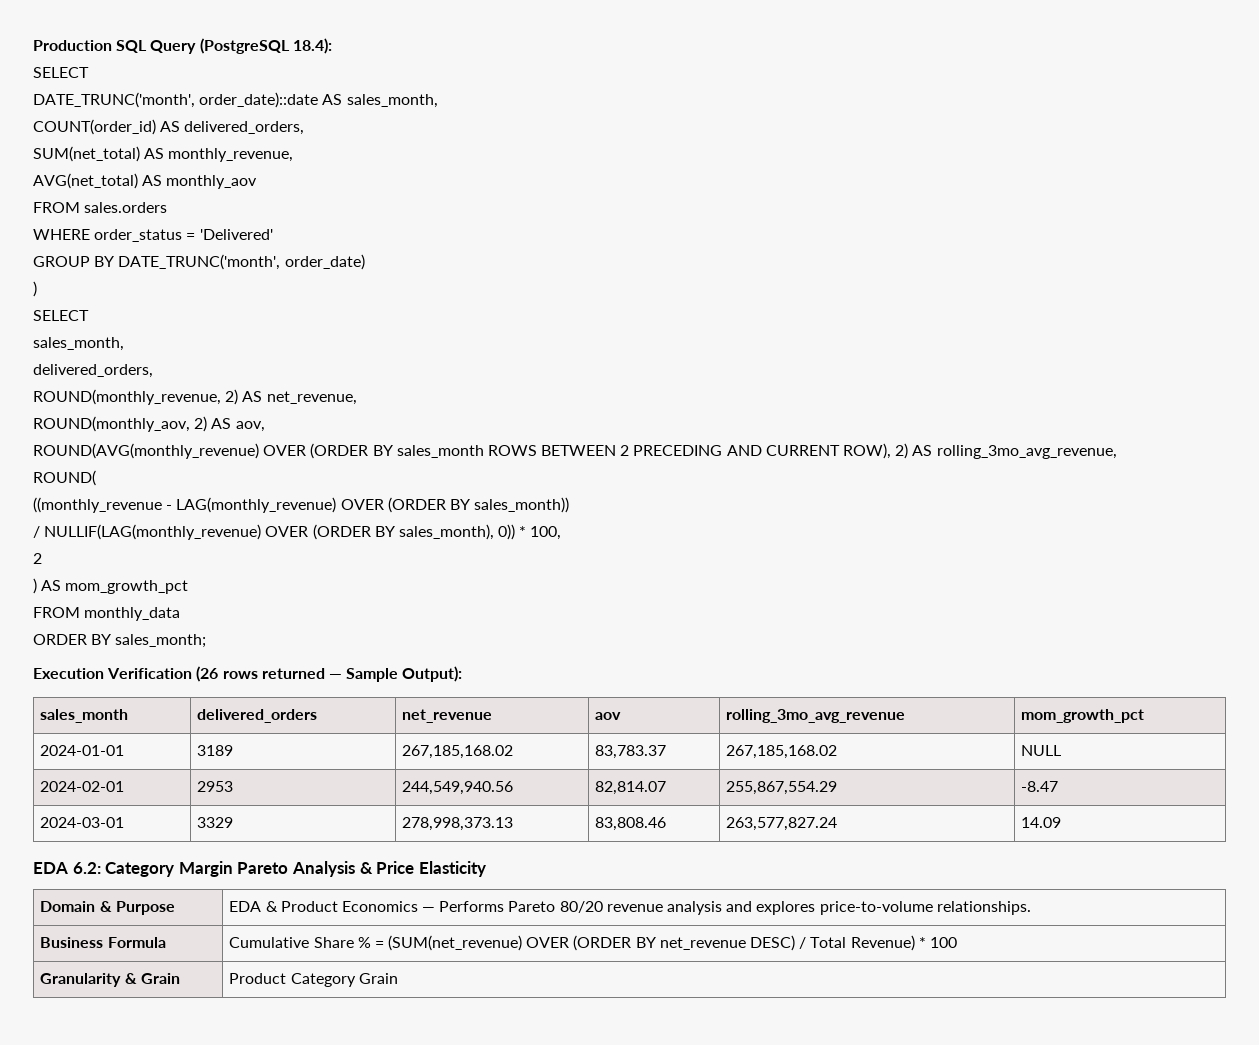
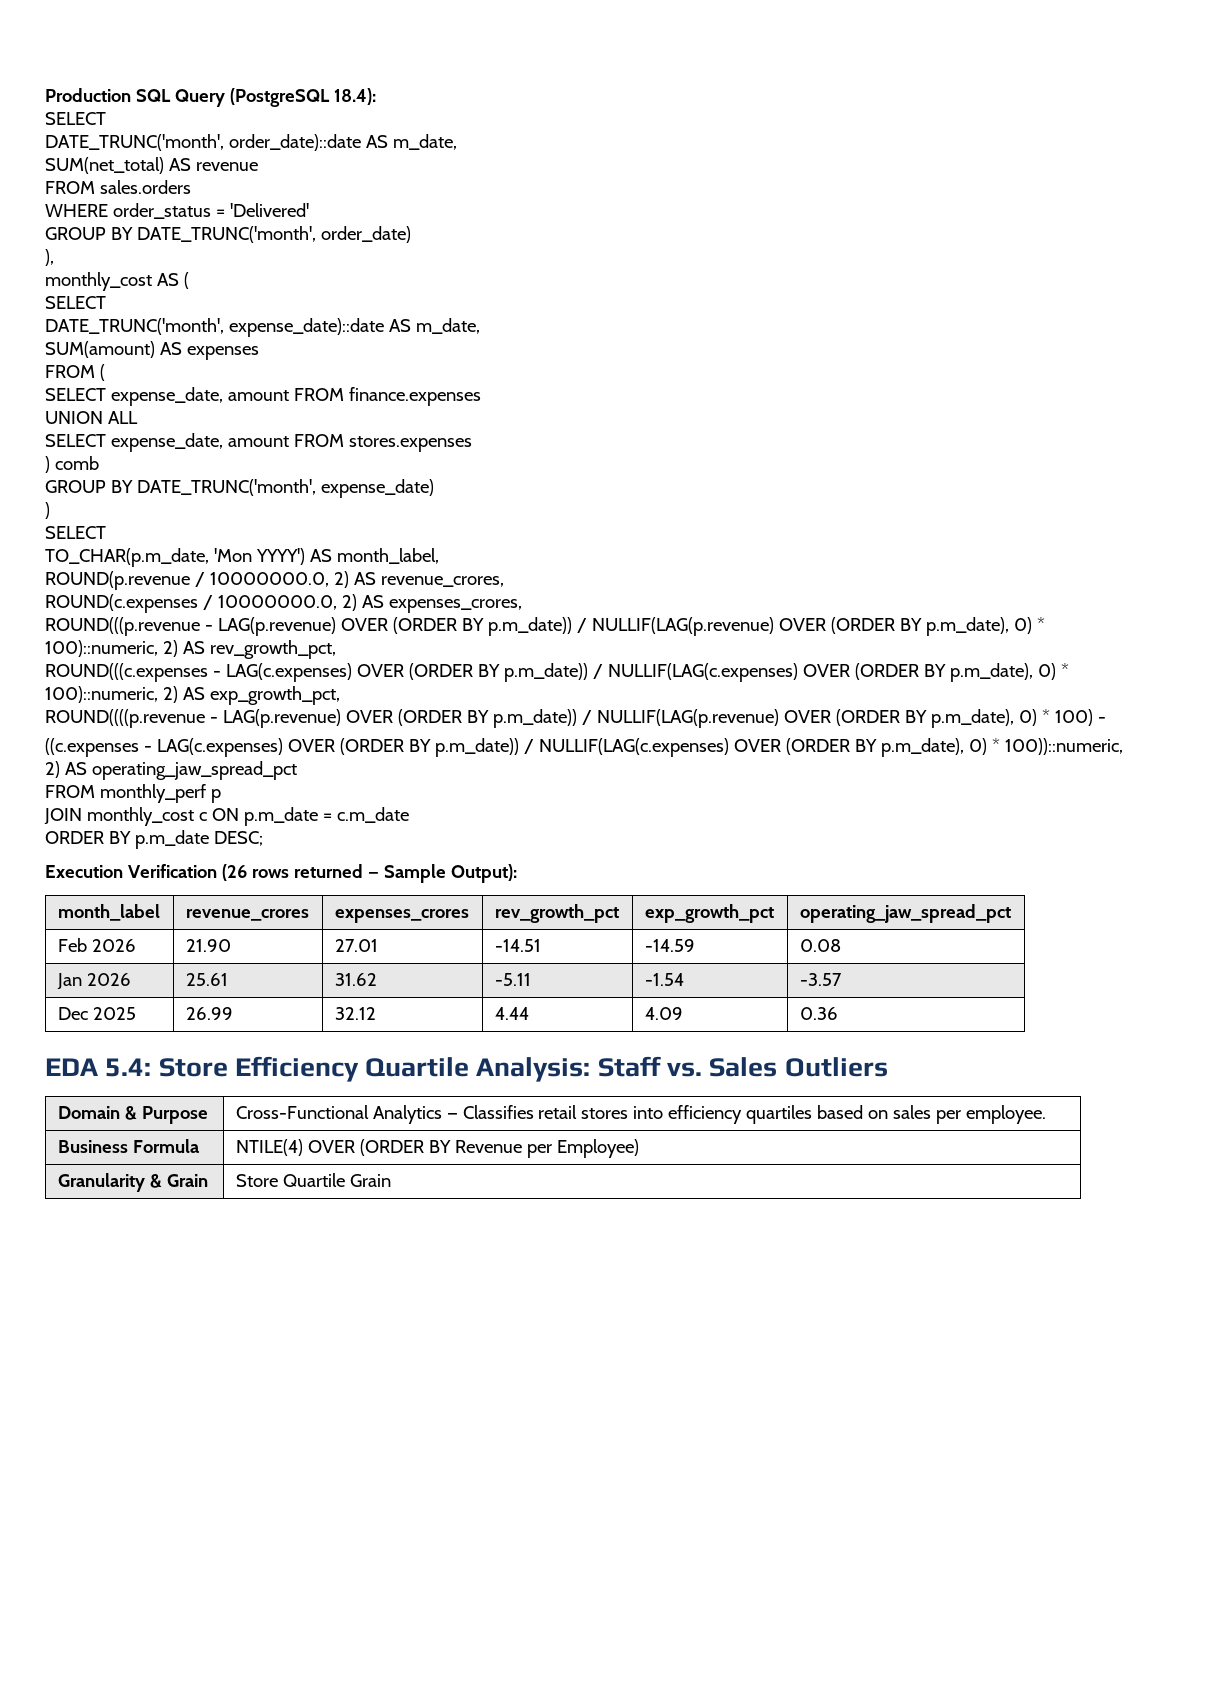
- DATE_TRUNC('month', order_date)::date AS sales_month,
- COUNT(order_id) AS delivered_orders,
- SUM(net_total) AS monthly_revenue,
- AVG(net_total) AS monthly_aov
+ DATE_TRUNC('month', order_date)::date AS m_date,
+ SUM(net_total) AS revenue
  GROUP BY DATE_TRUNC('month', order_date)
+ ),
+ monthly_cost AS (
+ SELECT
+ DATE_TRUNC('month', expense_date)::date AS m_date,
+ SUM(amount) AS expenses
+ FROM (
+ SELECT expense_date, amount FROM finance.expenses
+ UNION ALL
+ SELECT expense_date, amount FROM stores.expenses
+ ) comb
+ GROUP BY DATE_TRUNC('month', expense_date)
  )
  SELECT
- sales_month,
- delivered_orders,
- ROUND(monthly_revenue, 2) AS net_revenue,
- ROUND(monthly_aov, 2) AS aov,
- ROUND(AVG(monthly_revenue) OVER (ORDER BY sales_month ROWS BETWEEN 2 PRECEDING AND CURRENT ROW), 2) AS rolling_3mo_avg_revenue,
- ROUND(
- ((monthly_revenue - LAG(monthly_revenue) OVER (ORDER BY sales_month))
- / NULLIF(LAG(monthly_revenue) OVER (ORDER BY sales_month), 0)) * 100,
- 2
- ) AS mom_growth_pct
- FROM monthly_data
+ TO_CHAR(p.m_date, 'Mon YYYY') AS month_label,
+ ROUND(p.revenue / 10000000.0, 2) AS revenue_crores,
+ ROUND(c.expenses / 10000000.0, 2) AS expenses_crores,
+ ROUND(((p.revenue - LAG(p.revenue) OVER (ORDER BY p.m_date)) / NULLIF(LAG(p.revenue) OVER (ORDER BY p.m_date), 0) * 100)::numeric, 2) AS rev_growth_pct,
+ ROUND(((c.expenses - LAG(c.expenses) OVER (ORDER BY p.m_date)) / NULLIF(LAG(c.expenses) OVER (ORDER BY p.m_date), 0) * 100)::numeric, 2) AS exp_growth_pct,
+ ROUND((((p.revenue - LAG(p.revenue) OVER (ORDER BY p.m_date)) / NULLIF(LAG(p.revenue) OVER (ORDER BY p.m_date), 0) * 100) -
+ ((c.expenses - LAG(c.expenses) OVER (ORDER BY p.m_date)) / NULLIF(LAG(c.expenses) OVER (ORDER BY p.m_date), 0) * 100))::numeric, 2) AS operating_jaw_spread_pct
+ FROM monthly_perf p
+ JOIN monthly_cost c ON p.m_date = c.m_date
- ORDER BY sales_month;
+ ORDER BY p.m_date DESC;
- sales_month | delivered_orders | net_revenue | aov | rolling_3mo_avg_revenue | mom_growth_pct
- 2024-01-01 | 3189 | 267,185,168.02 | 83,783.37 | 267,185,168.02 | NULL
- 2024-02-01 | 2953 | 244,549,940.56 | 82,814.07 | 255,867,554.29 | -8.47
- 2024-03-01 | 3329 | 278,998,373.13 | 83,808.46 | 263,577,827.24 | 14.09
- EDA 6.2: Category Margin Pareto Analysis & Price Elasticity
- Domain & Purpose | EDA & Product Economics — Performs Pareto 80/20 revenue analysis and explores price-to-volume relationships.
- Business Formula | Cumulative Share % = (SUM(net_revenue) OVER (ORDER BY net_revenue DESC) / Total Revenue) * 100
+ month_label | revenue_crores | expenses_crores | rev_growth_pct | exp_growth_pct | operating_jaw_spread_pct
+ Feb 2026 | 21.90 | 27.01 | -14.51 | -14.59 | 0.08
+ Jan 2026 | 25.61 | 31.62 | -5.11 | -1.54 | -3.57
+ Dec 2025 | 26.99 | 32.12 | 4.44 | 4.09 | 0.36
+ EDA 5.4: Store Efficiency Quartile Analysis: Staff vs. Sales Outliers
+ Domain & Purpose | Cross-Functional Analytics — Classifies retail stores into efficiency quartiles based on sales per employee.
+ Business Formula | NTILE(4) OVER (ORDER BY Revenue per Employee)
- Granularity & Grain | Product Category Grain
+ Granularity & Grain | Store Quartile Grain

